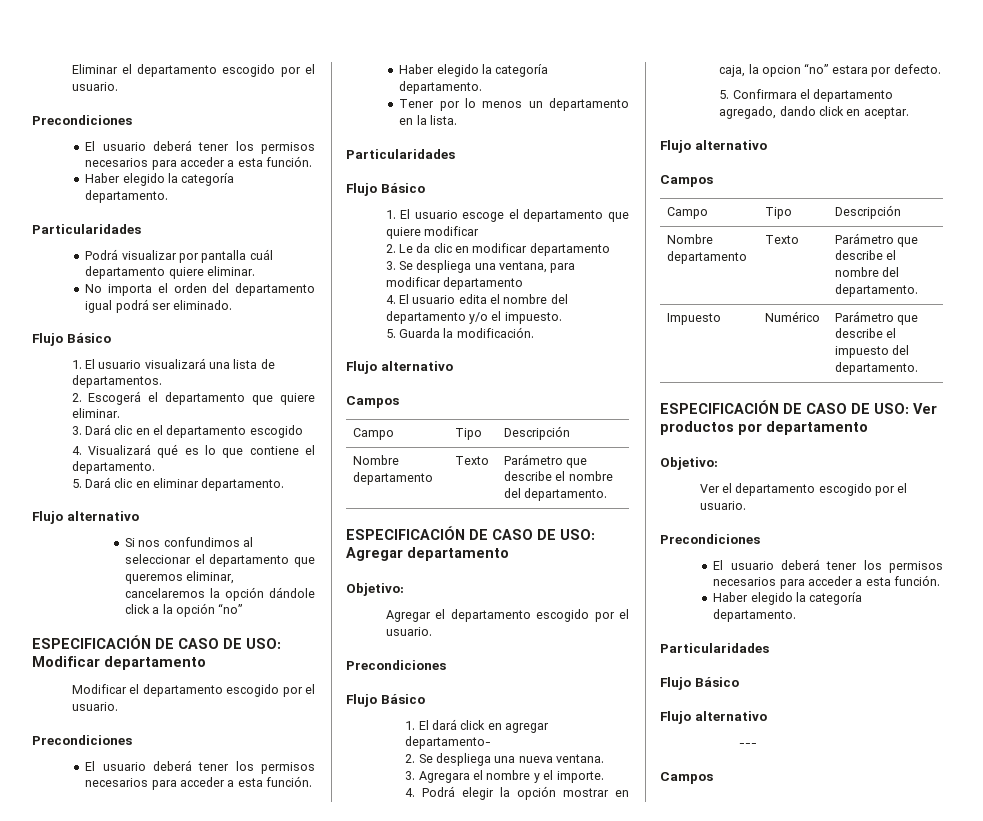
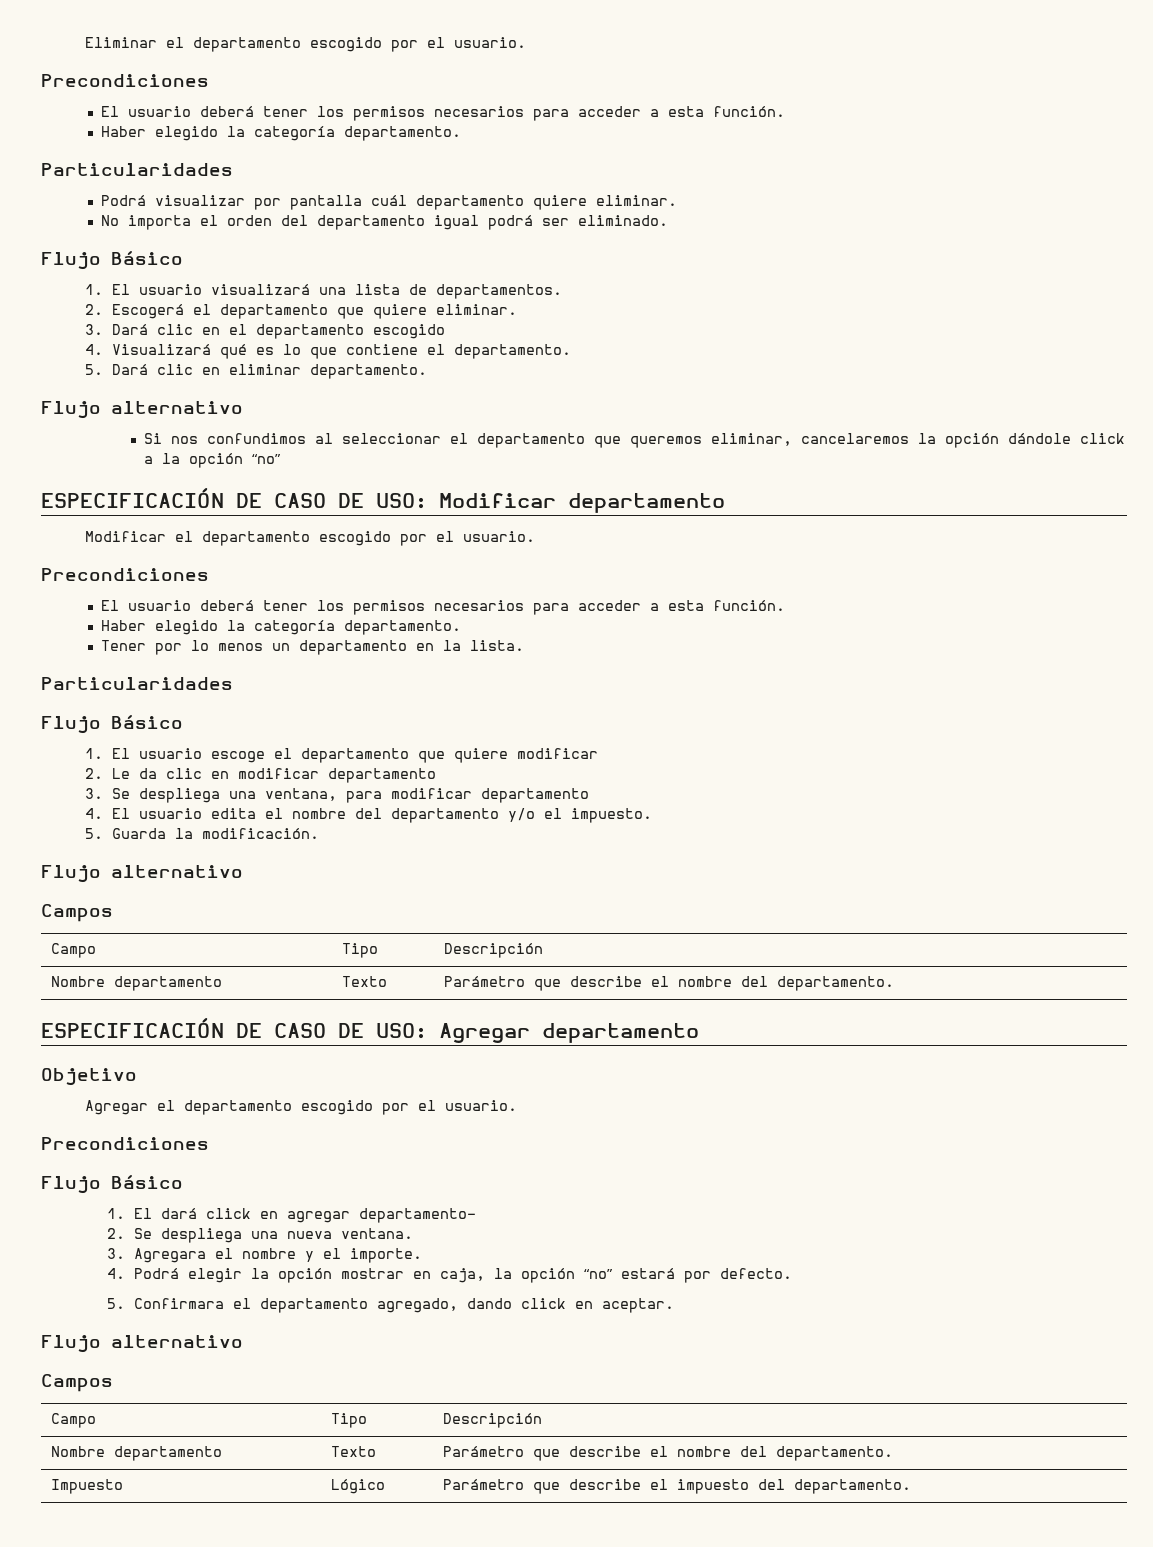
  ESPECIFICACIÓN DE CASO DE USO: Agregar departamento
- Objetivo:
+ Objetivo
- 4. Podrá elegir la opción mostrar en caja, la opcion “no” estara por defecto.
+ 4. Podrá elegir la opción mostrar en caja, la opción “no” estará por defecto.
- Impuesto | Numérico | Parámetro que describe el impuesto del departamento.
+ Impuesto | Lógico | Parámetro que describe el impuesto del departamento.
- ESPECIFICACIÓN DE CASO DE USO: Ver productos por departamento
- Objetivo:
- Ver el departamento escogido por el usuario.
- Precondiciones
- El usuario deberá tener los permisos necesarios para acceder a esta función.
- Haber elegido la categoría departamento.
- Particularidades
- Flujo Básico
- Flujo alternativo
- ---
- Campos

